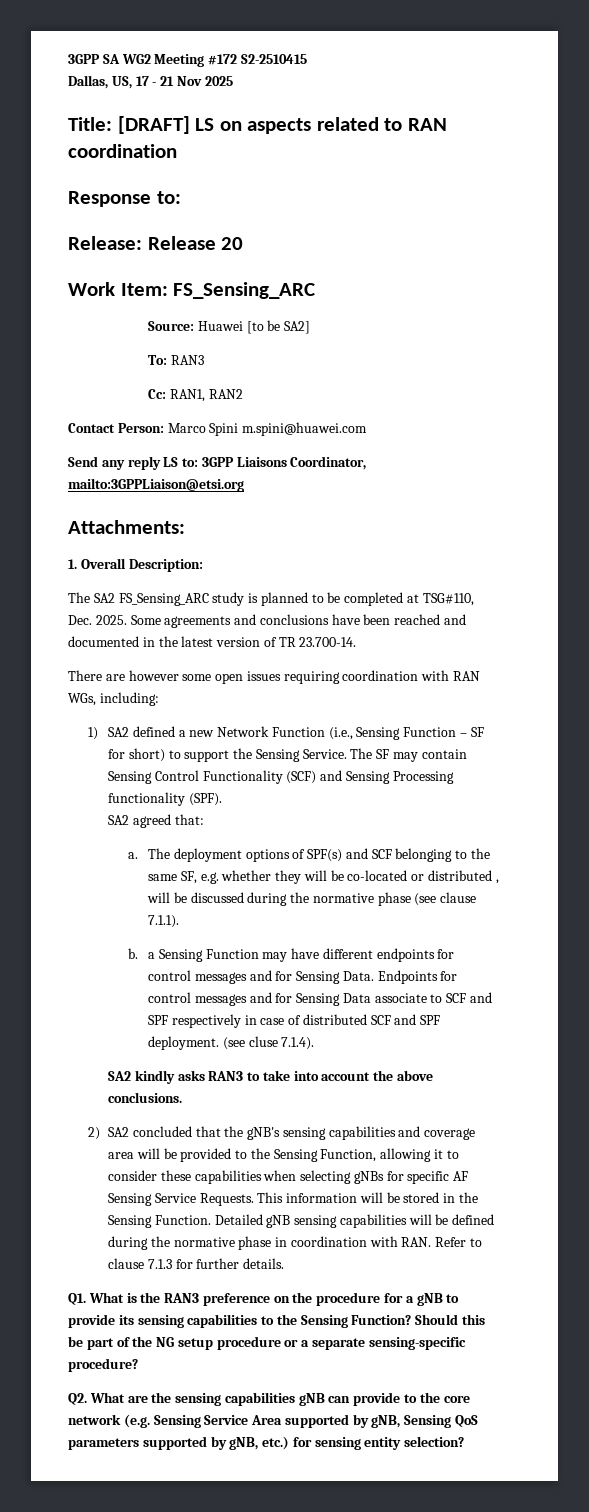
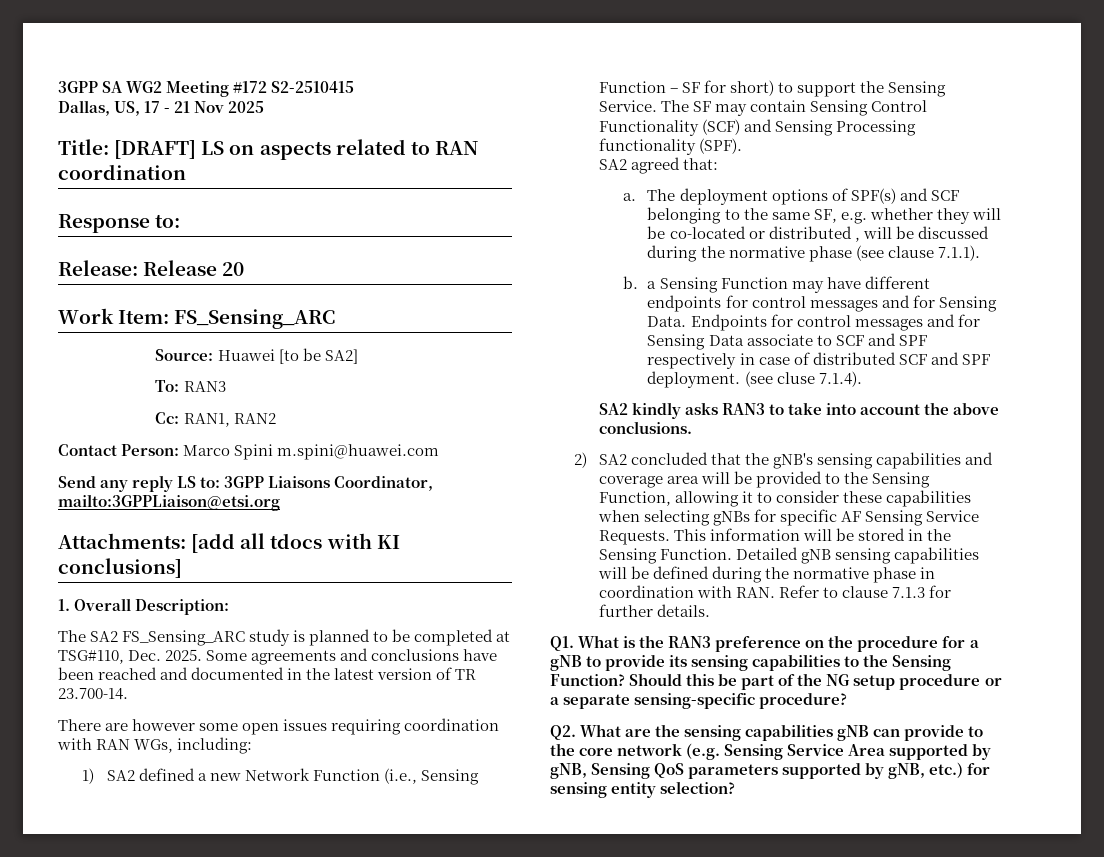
- Attachments:
+ Attachments: [add all tdocs with KI conclusions]

